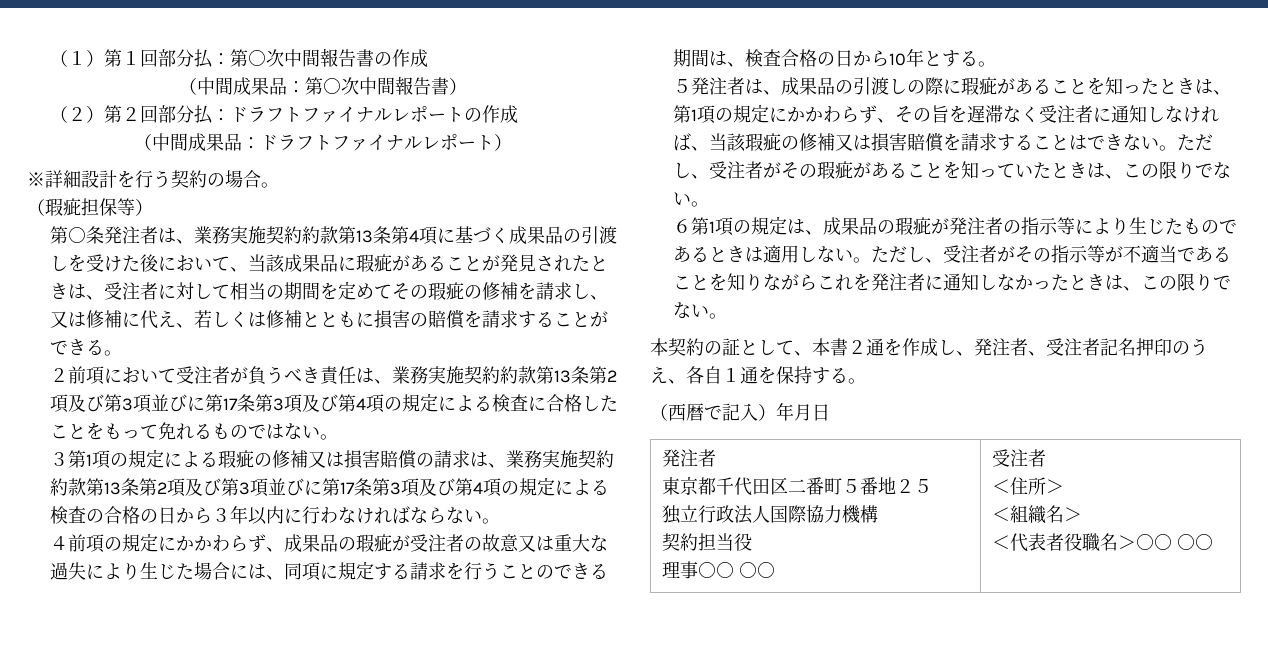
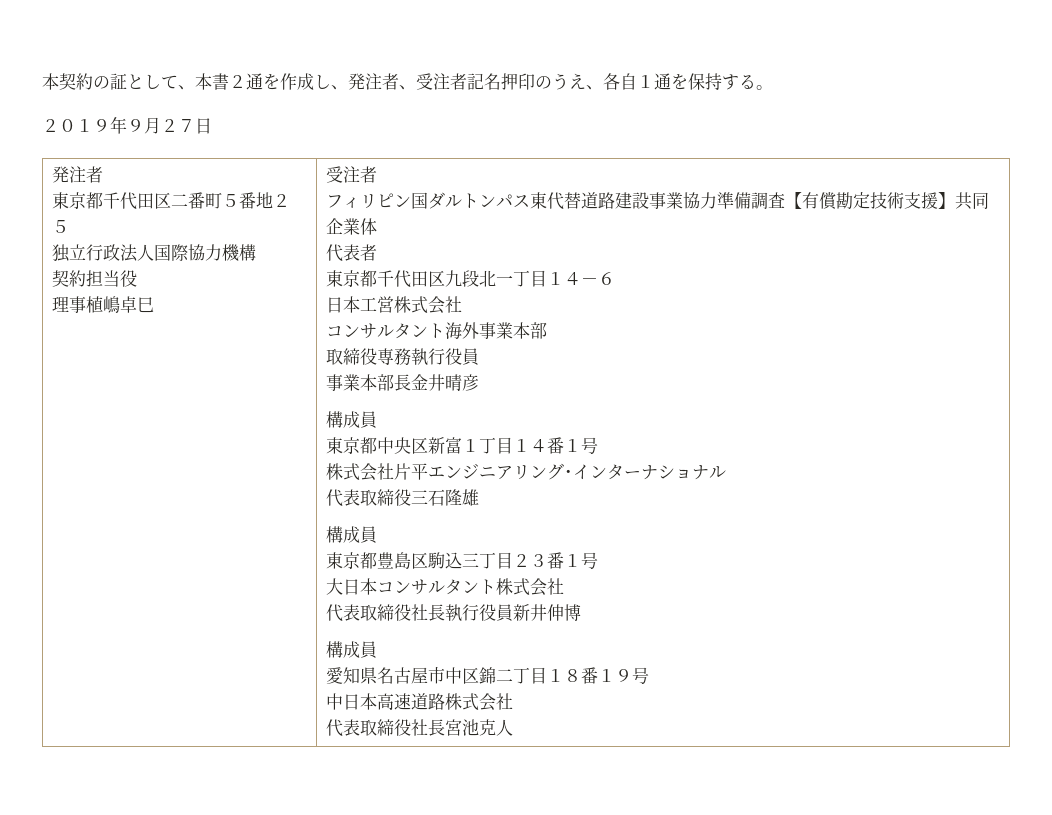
- （１）第１回部分払：第○次中間報告書の作成
- （中間成果品：第○次中間報告書）
- （２）第２回部分払：ドラフトファイナルレポートの作成
- （中間成果品：ドラフトファイナルレポート）
- ※詳細設計を行う契約の場合。
- （瑕疵担保等）
- 第○条発注者は、業務実施契約約款第13条第4項に基づく成果品の引渡しを受けた後において、当該成果品に瑕疵があることが発見されたときは、受注者に対して相当の期間を定めてその瑕疵の修補を請求し、又は修補に代え、若しくは修補とともに損害の賠償を請求することができる。
- ２前項において受注者が負うべき責任は、業務実施契約約款第13条第2項及び第3項並びに第17条第3項及び第4項の規定による検査に合格したことをもって免れるものではない。
- ３第1項の規定による瑕疵の修補又は損害賠償の請求は、業務実施契約約款第13条第2項及び第3項並びに第17条第3項及び第4項の規定による検査の合格の日から３年以内に行わなければならない。
- ４前項の規定にかかわらず、成果品の瑕疵が受注者の故意又は重大な過失により生じた場合には、同項に規定する請求を行うことのできる期間は、検査合格の日から10年とする。
- ５発注者は、成果品の引渡しの際に瑕疵があることを知ったときは、第1項の規定にかかわらず、その旨を遅滞なく受注者に通知しなければ、当該瑕疵の修補又は損害賠償を請求することはできない。ただし、受注者がその瑕疵があることを知っていたときは、この限りでない。
- ６第1項の規定は、成果品の瑕疵が発注者の指示等により生じたものであるときは適用しない。ただし、受注者がその指示等が不適当であることを知りながらこれを発注者に通知しなかったときは、この限りでない。
- （西暦で記入）年月日
+ ２０１９年９月２７日
- 理事○○ ○○
+ 理事植嶋卓巳
- ＜住所＞
- ＜組織名＞
- ＜代表者役職名＞○○ ○○
+ フィリピン国ダルトンパス東代替道路建設事業協力準備調査【有償勘定技術支援】共同企業体
+ 代表者
+ 東京都千代田区九段北一丁目１４－６
+ 日本工営株式会社
+ コンサルタント海外事業本部
+ 取締役専務執行役員
+ 事業本部長金井晴彦
+ 構成員
+ 東京都中央区新富１丁目１４番１号
+ 株式会社片平エンジニアリング･インターナショナル
+ 代表取締役三石隆雄
+ 構成員
+ 東京都豊島区駒込三丁目２３番１号
+ 大日本コンサルタント株式会社
+ 代表取締役社長執行役員新井伸博
+ 構成員
+ 愛知県名古屋市中区錦二丁目１８番１９号
+ 中日本高速道路株式会社
+ 代表取締役社長宮池克人

